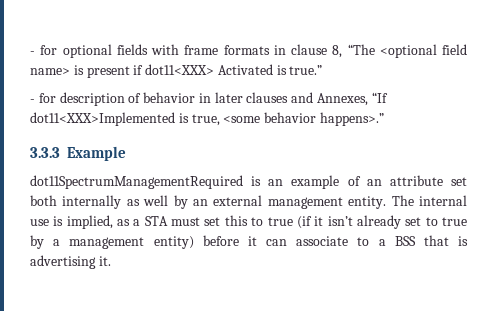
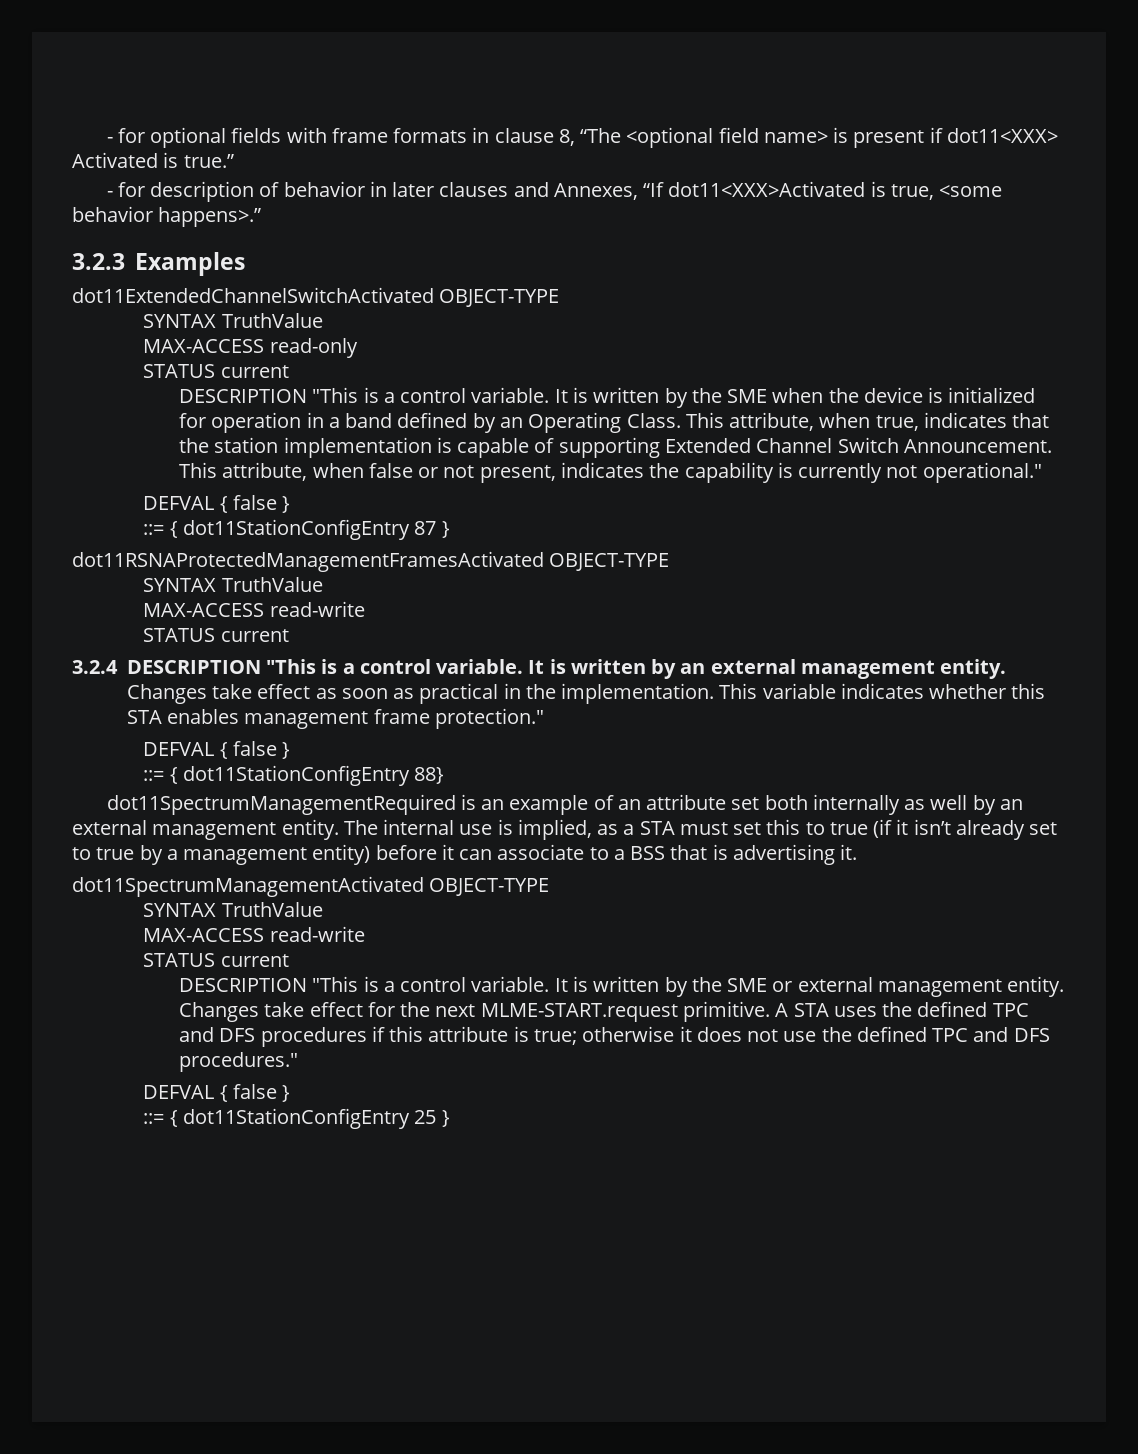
- - for description of behavior in later clauses and Annexes, “If dot11<XXX>Implemented is true, <some behavior happens>.”
+ - for description of behavior in later clauses and Annexes, “If dot11<XXX>Activated is true, <some behavior happens>.”
- 3.3.3 Example
+ 3.2.3 Examples
+ dot11ExtendedChannelSwitchActivated OBJECT-TYPE
+ SYNTAX TruthValue
+ MAX-ACCESS read-only
+ STATUS current
+ DESCRIPTION "This is a control variable. It is written by the SME when the device is initialized for operation in a band defined by an Operating Class. This attribute, when true, indicates that the station implementation is capable of supporting Extended Channel Switch Announcement. This attribute, when false or not present, indicates the capability is currently not operational."
+ DEFVAL { false }
+ ::= { dot11StationConfigEntry 87 }
+ dot11RSNAProtectedManagementFramesActivated OBJECT-TYPE
+ SYNTAX TruthValue
+ MAX-ACCESS read-write
+ STATUS current
+ 3.2.4 DESCRIPTION "This is a control variable. It is written by an external management entity. Changes take effect as soon as practical in the implementation. This variable indicates whether this STA enables management frame protection."
+ DEFVAL { false }
+ ::= { dot11StationConfigEntry 88}
+ dot11SpectrumManagementActivated OBJECT-TYPE
+ SYNTAX TruthValue
+ MAX-ACCESS read-write
+ STATUS current
+ DESCRIPTION "This is a control variable. It is written by the SME or external management entity. Changes take effect for the next MLME-START.request primitive. A STA uses the defined TPC and DFS procedures if this attribute is true; otherwise it does not use the defined TPC and DFS procedures."
+ DEFVAL { false }
+ ::= { dot11StationConfigEntry 25 }

